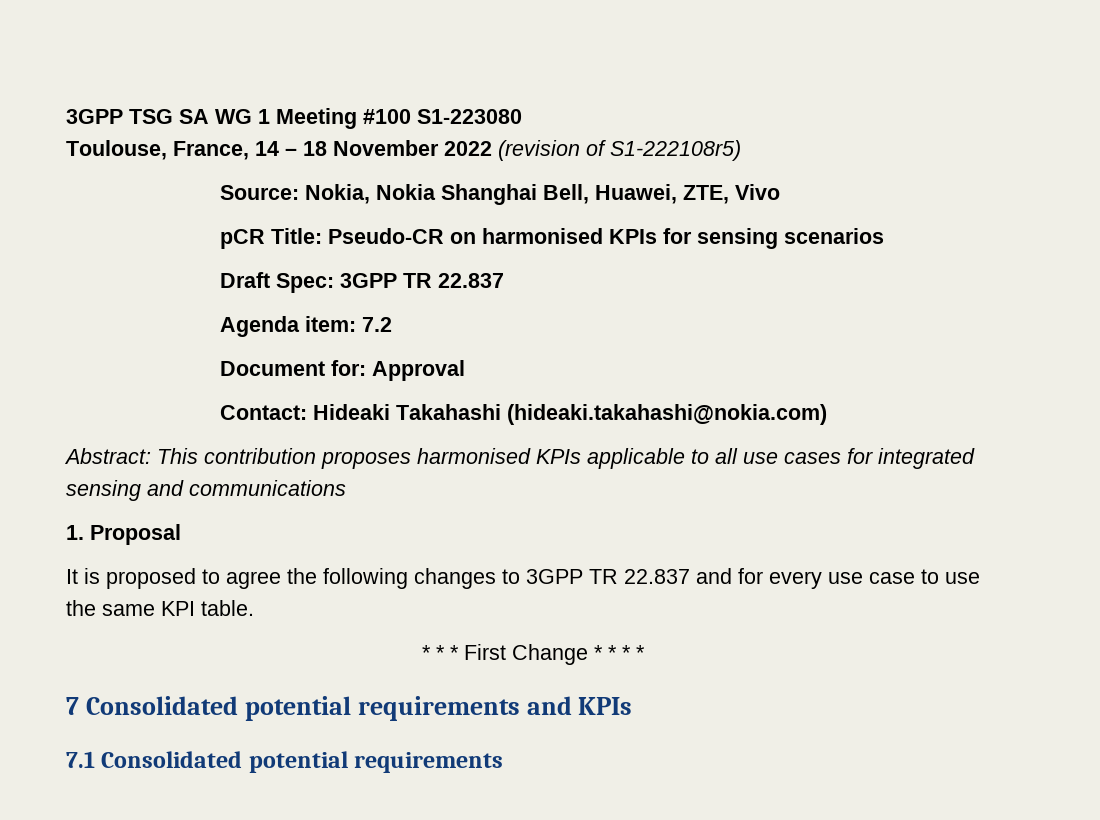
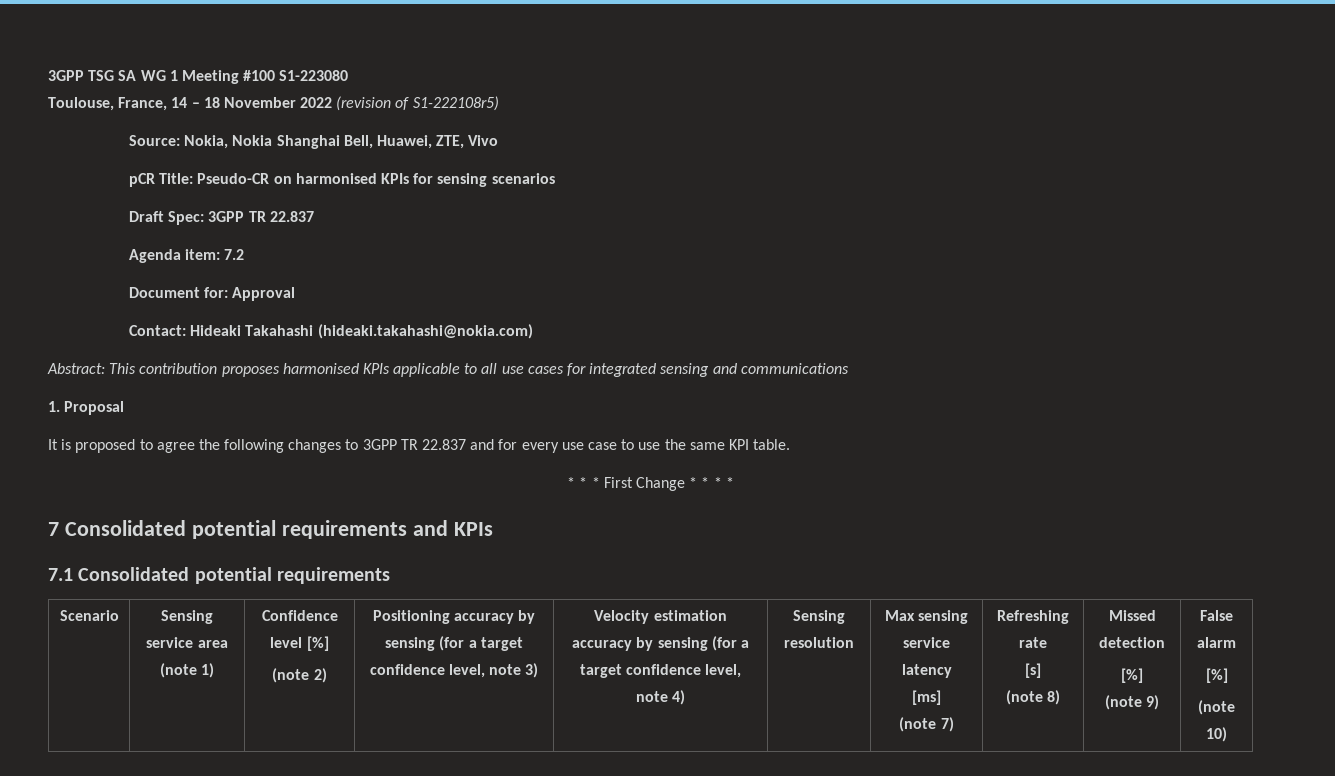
+ Scenario | Sensing service area (note 1) | Confidence level [%]
+ (note 2) | Positioning accuracy by sensing (for a target confidence level, note 3) | Velocity estimation accuracy by sensing (for a target confidence level, note 4) | Sensing resolution | Max sensing service latency
+ [ms]
+ (note 7) | Refreshing rate
+ [s]
+ (note 8) | Missed detection
+ [%]
+ (note 9) | False alarm
+ [%]
+ (note 10)

